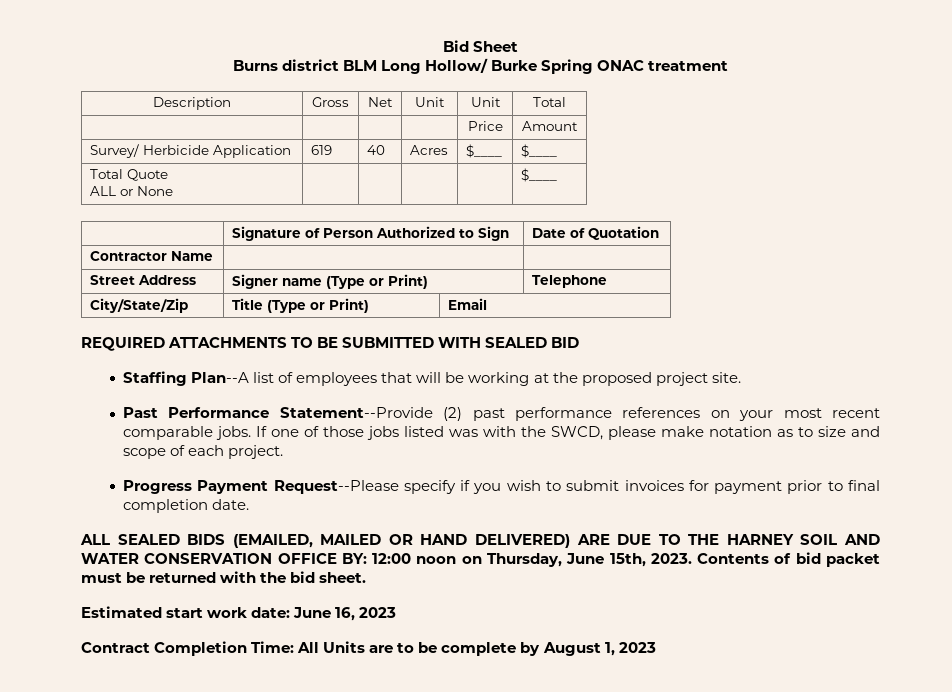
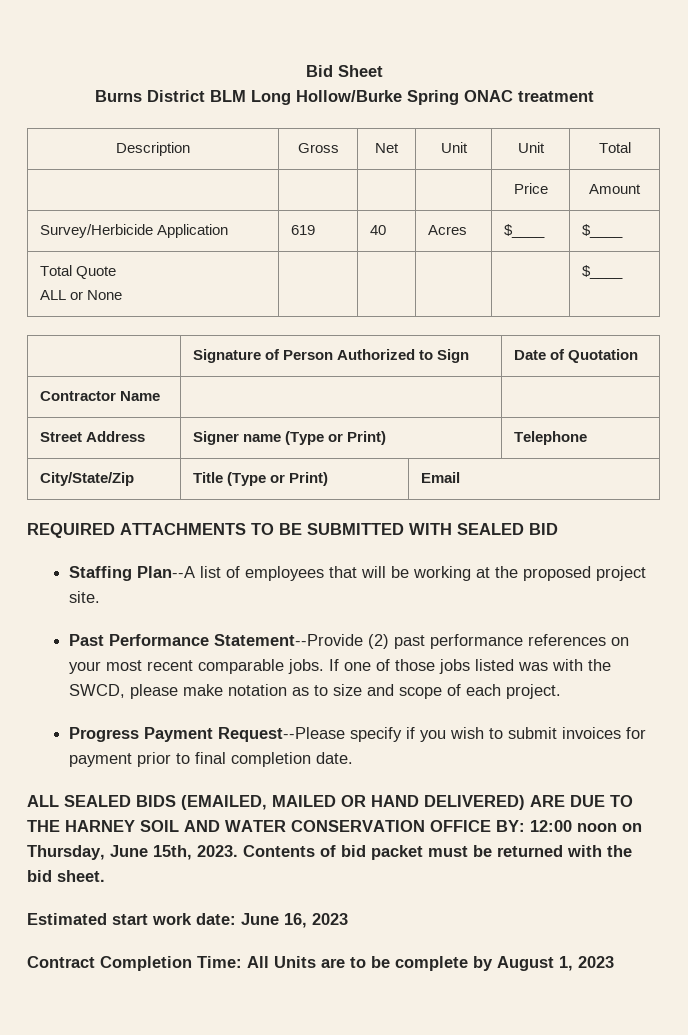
- Burns district BLM Long Hollow/ Burke Spring ONAC treatment
+ Burns District BLM Long Hollow/Burke Spring ONAC treatment
- Survey/ Herbicide Application | 619 | 40 | Acres | $____ | $____
+ Survey/Herbicide Application | 619 | 40 | Acres | $____ | $____

